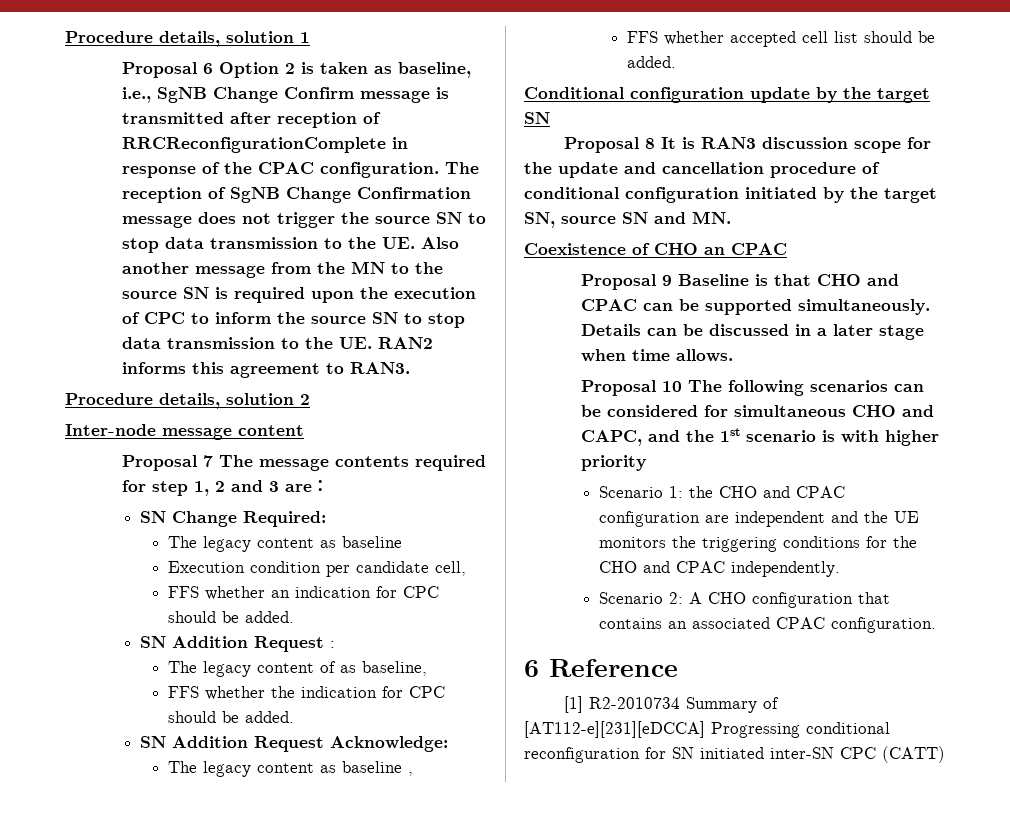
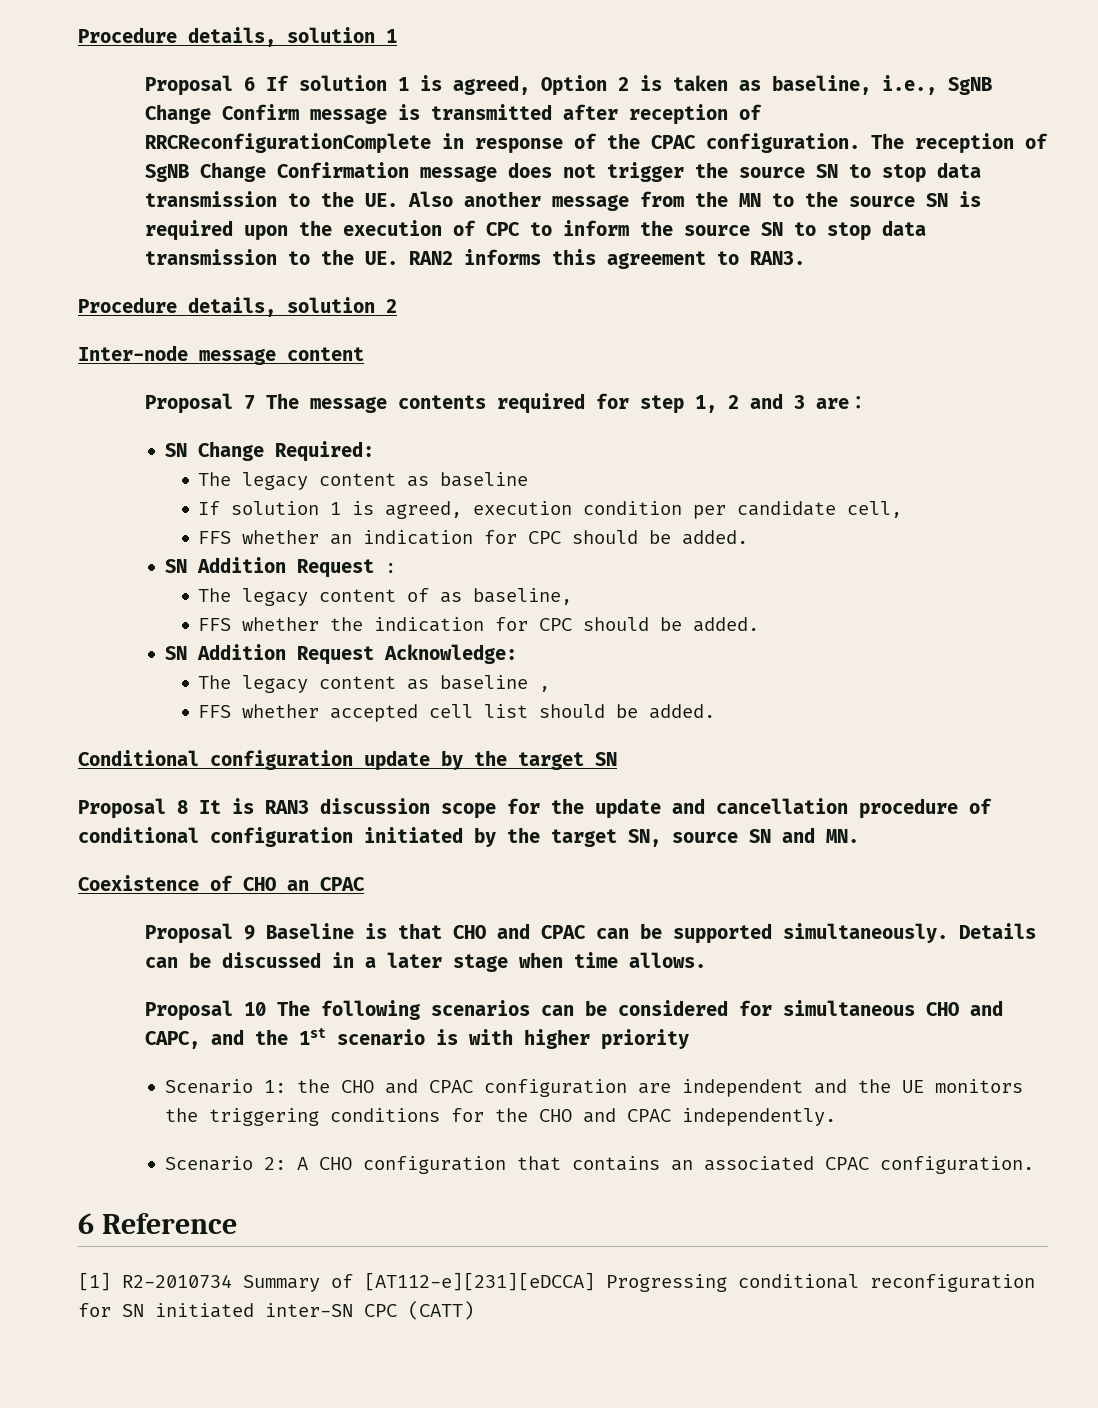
- Proposal 6 Option 2 is taken as baseline, i.e., SgNB Change Confirm message is transmitted after reception of RRCReconfigurationComplete in response of the CPAC configuration.
+ Proposal 6 If solution 1 is agreed, Option 2 is taken as baseline, i.e., SgNB Change Confirm message is transmitted after reception of RRCReconfigurationComplete in response of the CPAC configuration.
- Execution condition per candidate cell,
+ If solution 1 is agreed, execution condition per candidate cell,

